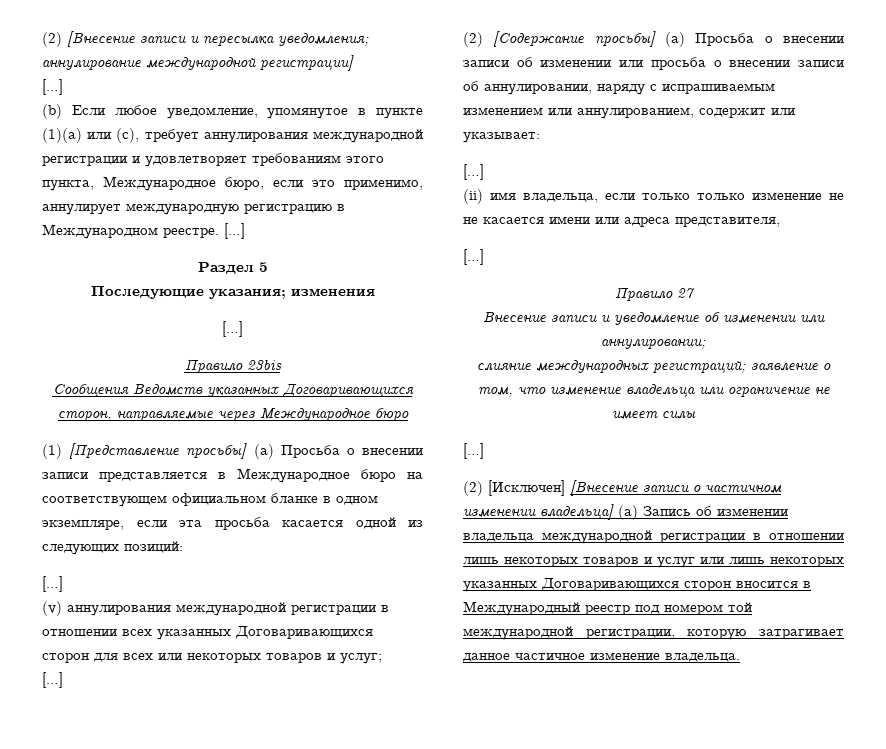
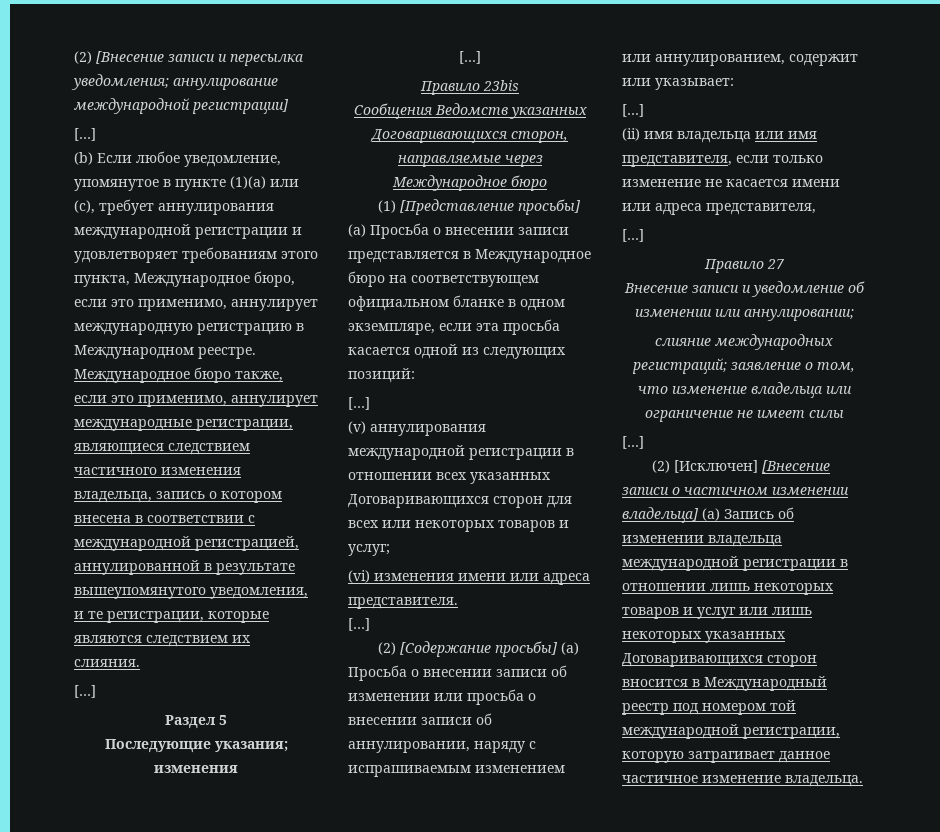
- (b) Если любое уведомление, упомянутое в пункте (1)(а) или (с), требует аннулирования международной регистрации и удовлетворяет требованиям этого пункта, Международное бюро, если это применимо, аннулирует международную регистрацию в Международном реестре. […]
+ (b) Если любое уведомление, упомянутое в пункте (1)(а) или (с), требует аннулирования международной регистрации и удовлетворяет требованиям этого пункта, Международное бюро, если это применимо, аннулирует международную регистрацию в Международном реестре. Международное бюро также, если это применимо, аннулирует международные регистрации, являющиеся следствием частичного изменения владельца, запись о котором внесена в соответствии с международной регистрацией, аннулированной в результате вышеупомянутого уведомления, и те регистрации, которые являются следствием их слияния.
+ […]
+ (vi) изменения имени или адреса представителя.
- (ii) имя владельца, если только только изменение не не касается имени или адреса представителя,
+ (ii) имя владельца или имя представителя, если только изменение не касается имени или адреса представителя,

